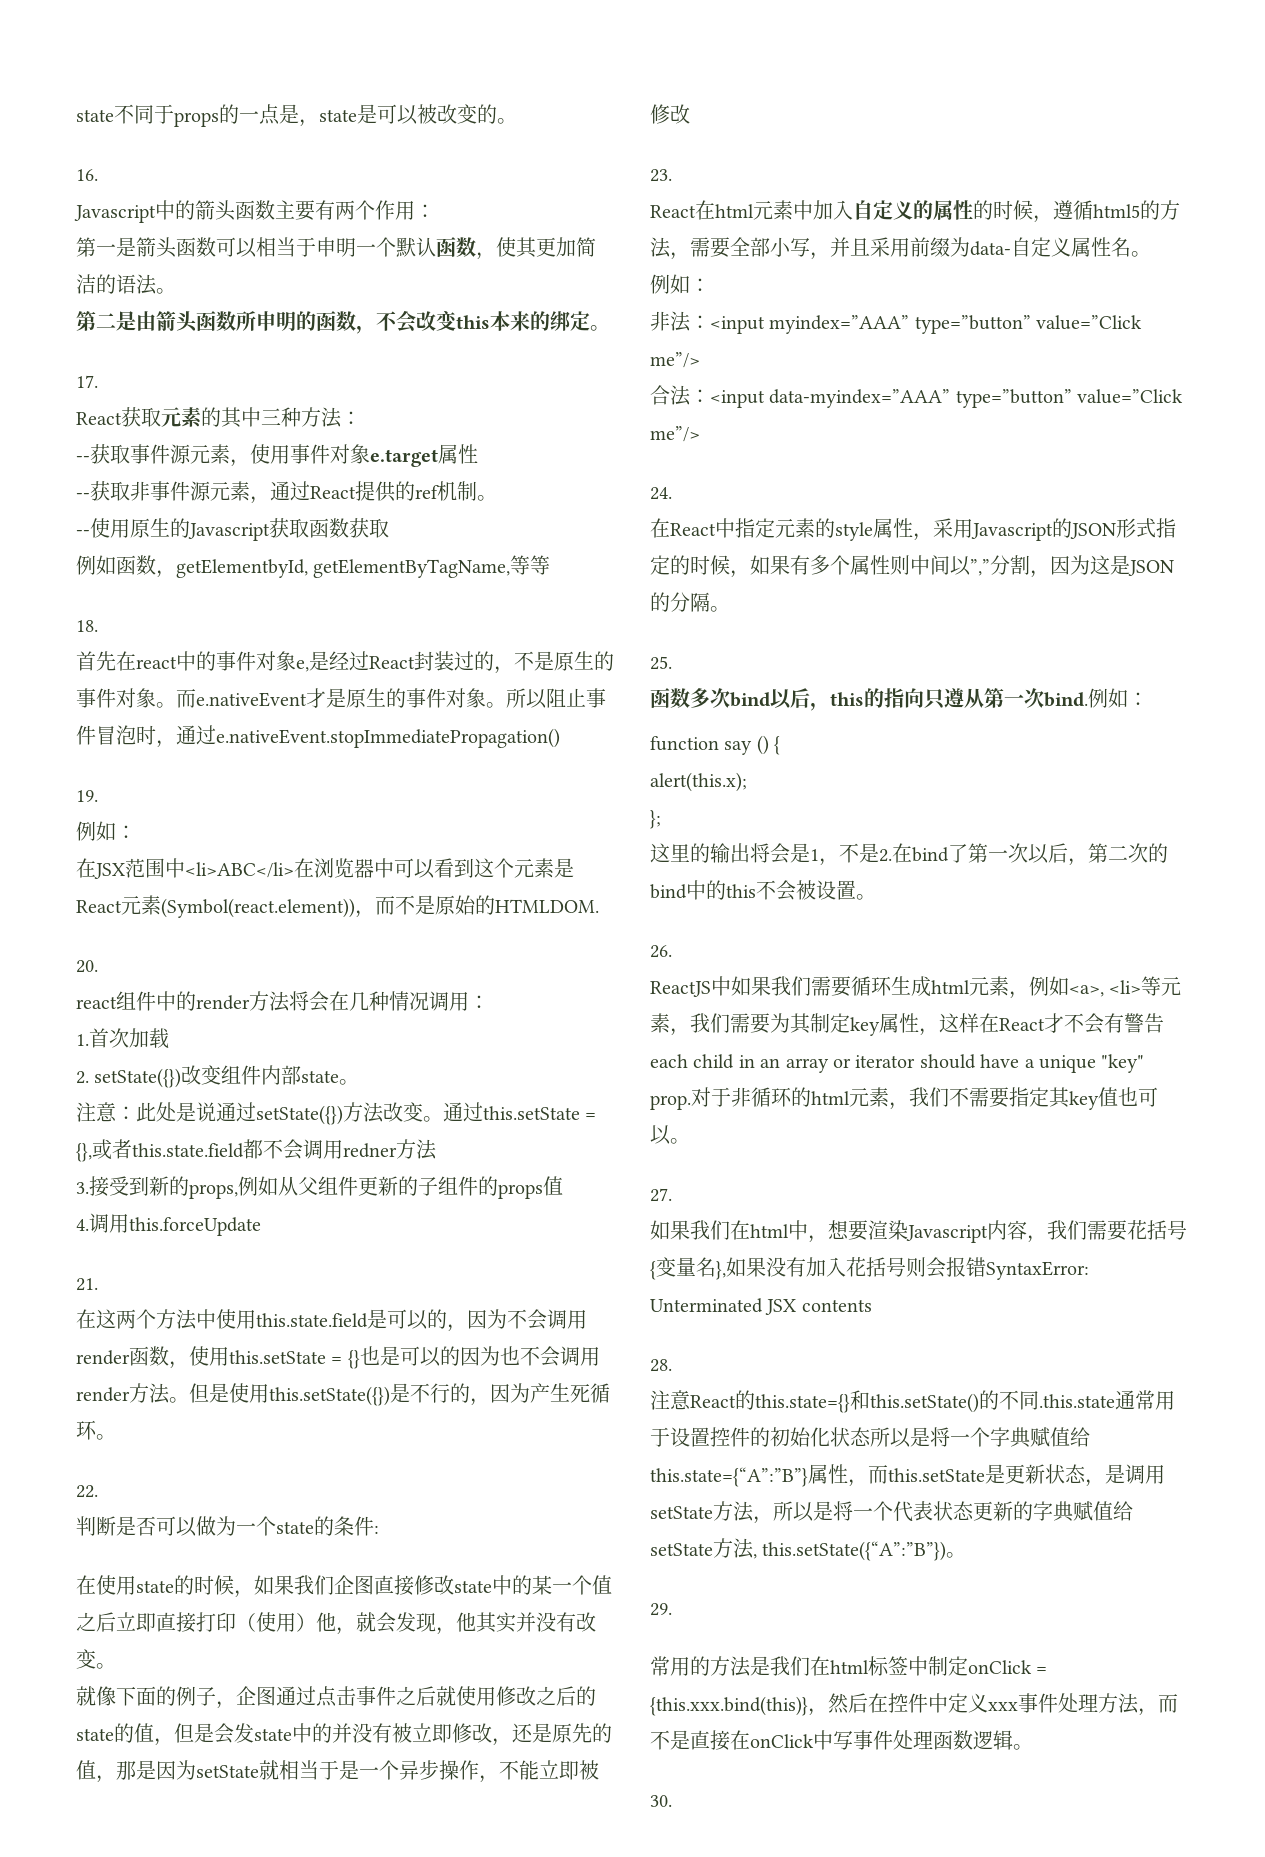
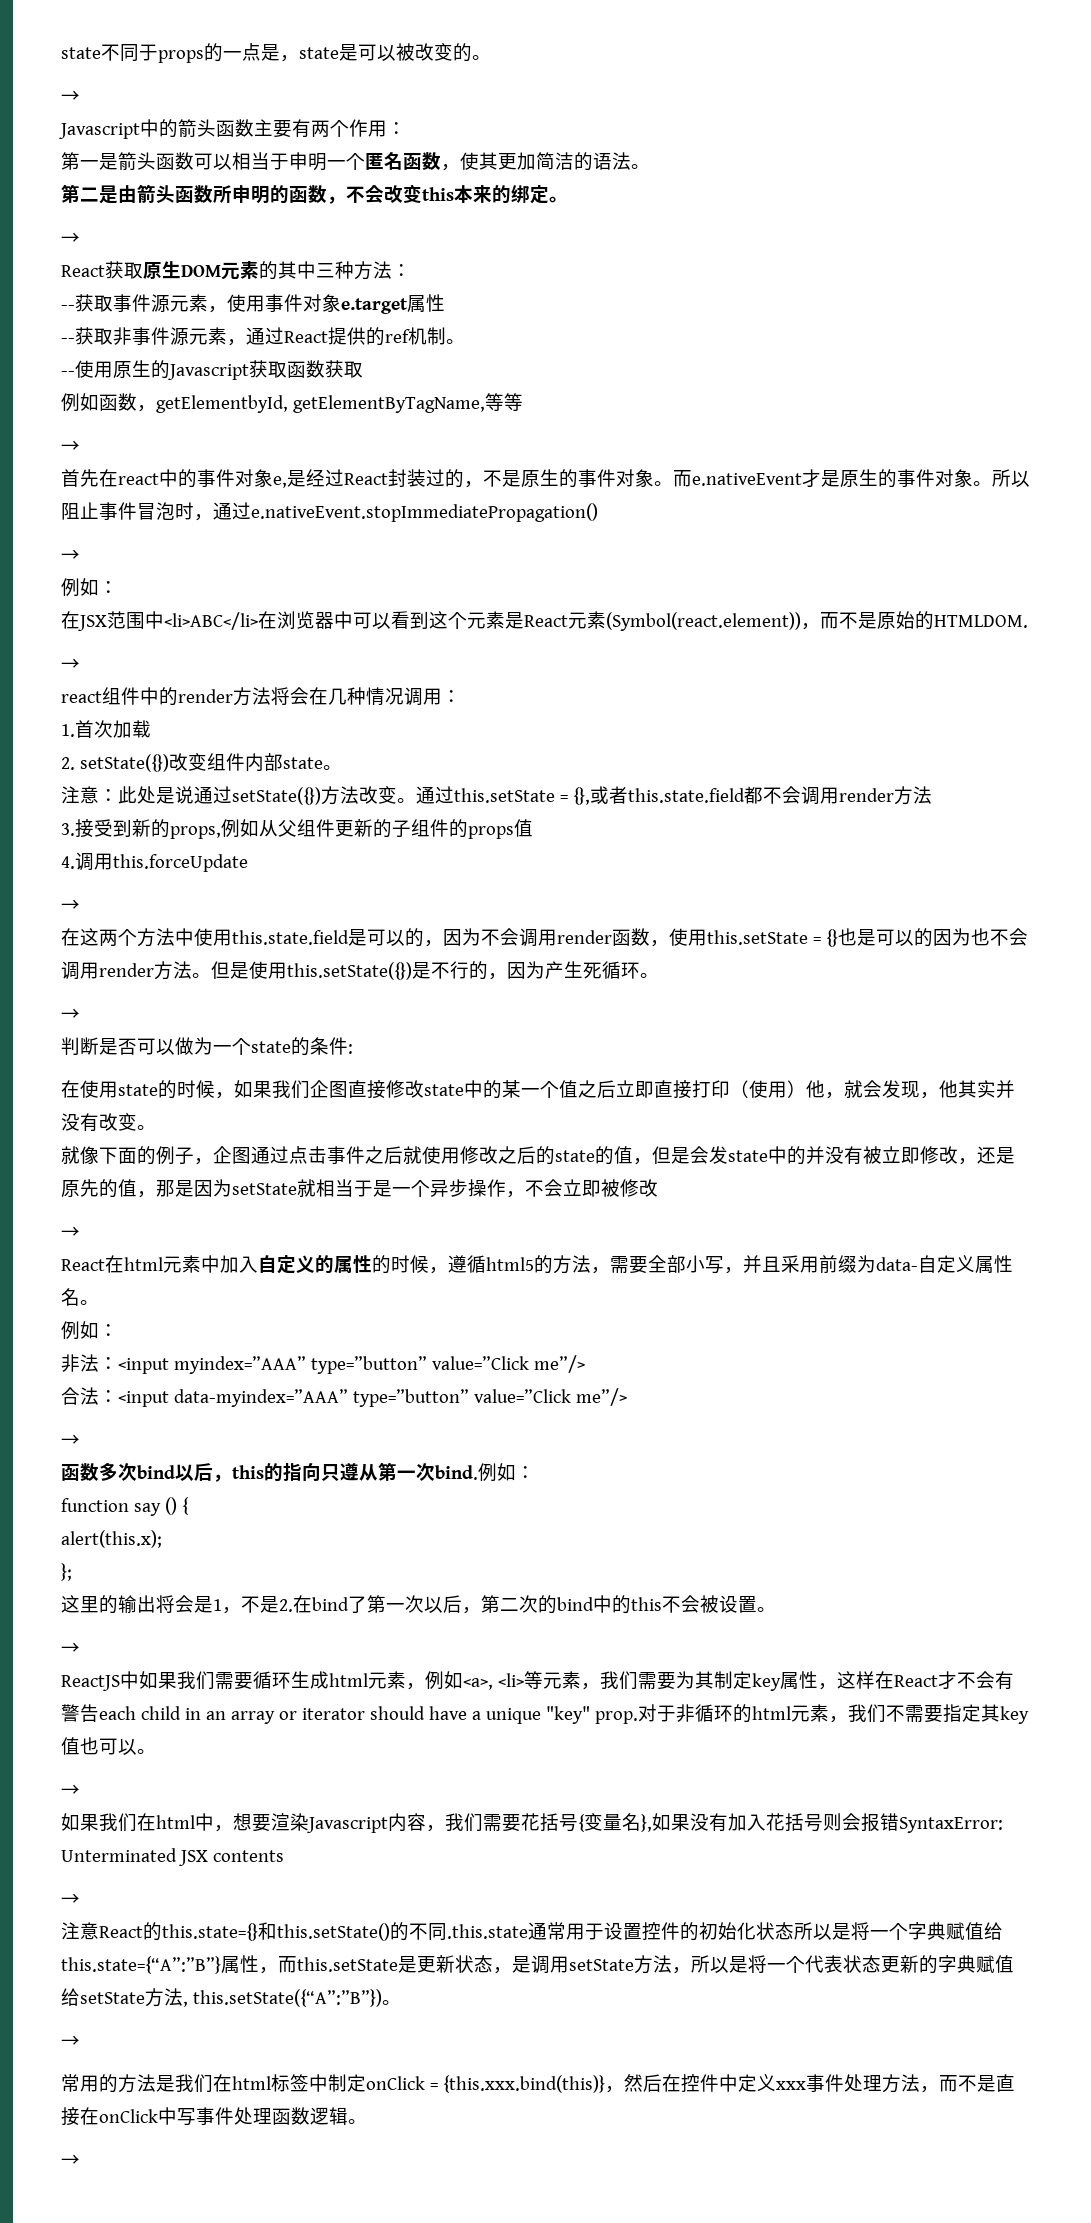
  state不同于props的一点是，state是可以被改变的。
- 16.
+ →
- 第一是箭头函数可以相当于申明一个默认函数，使其更加简洁的语法。
+ 第一是箭头函数可以相当于申明一个匿名函数，使其更加简洁的语法。
  第二是由箭头函数所申明的函数，不会改变this本来的绑定。
- 17.
+ →
- React获取元素的其中三种方法：
+ React获取原生DOM元素的其中三种方法：
  例如函数，getElementbyId, getElementByTagName,等等
- 18.
+ →
  所以阻止事件冒泡时，通过e.nativeEvent.stopImmediatePropagation()
- 19.
+ →
  在JSX范围中<li>ABC</li>在浏览器中可以看到这个元素是React元素(Symbol(react.element))，而不是原始的HTMLDOM.
- 20.
+ →
- 通过this.setState = {},或者this.state.field都不会调用redner方法
+ 通过this.setState = {},或者this.state.field都不会调用render方法
  4.调用this.forceUpdate
- 21.
+ →
  但是使用this.setState({})是不行的，因为产生死循环。
- 22.
+ →
- 就像下面的例子，企图通过点击事件之后就使用修改之后的state的值，但是会发state中的并没有被立即修改，还是原先的值，那是因为setState就相当于是一个异步操作，不能立即被修改
- 23.
+ 就像下面的例子，企图通过点击事件之后就使用修改之后的state的值，但是会发state中的并没有被立即修改，还是原先的值，那是因为setState就相当于是一个异步操作，不会立即被修改
+ →
  合法：<input data-myindex=”AAA” type=”button” value=”Click me”/>
- 24.
- 在React中指定元素的style属性，采用Javascript的JSON形式指定的时候，如果有多个属性则中间以”,”分割，因为这是JSON的分隔。
- 25.
+ →
  这里的输出将会是1，不是2.在bind了第一次以后，第二次的bind中的this不会被设置。
- 26.
+ →
  对于非循环的html元素，我们不需要指定其key值也可以。
- 27.
+ →
  如果我们在html中，想要渲染Javascript内容，我们需要花括号{变量名},如果没有加入花括号则会报错SyntaxError: Unterminated JSX contents
- 28.
+ →
  注意React的this.state={}和this.setState()的不同.this.state通常用于设置控件的初始化状态所以是将一个字典赋值给this.state={“A”:”B”}属性，而this.setState是更新状态，是调用setState方法，所以是将一个代表状态更新的字典赋值给setState方法, this.setState({“A”:”B”})。
- 29.
+ →
  常用的方法是我们在html标签中制定onClick = {this.xxx.bind(this)}，然后在控件中定义xxx事件处理方法，而不是直接在onClick中写事件处理函数逻辑。
- 30.
+ →

